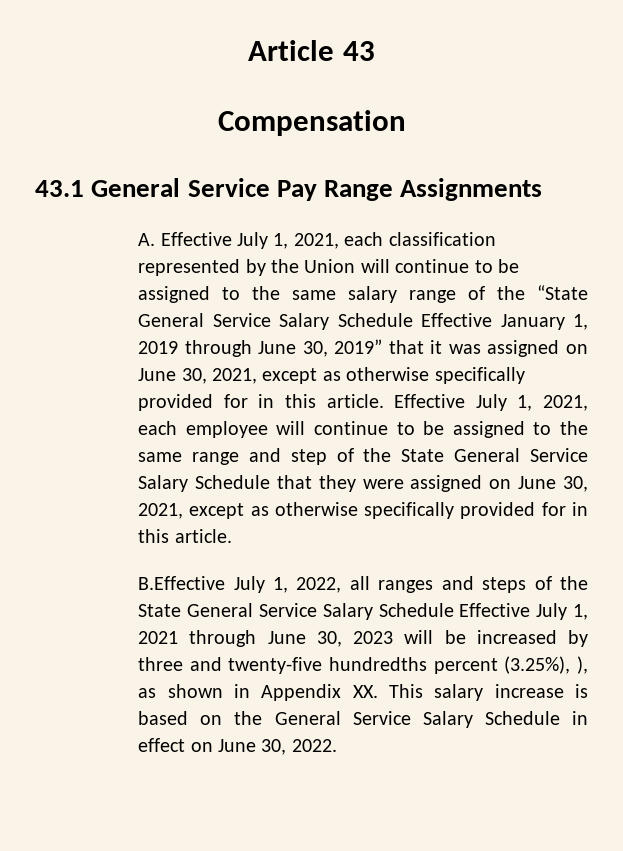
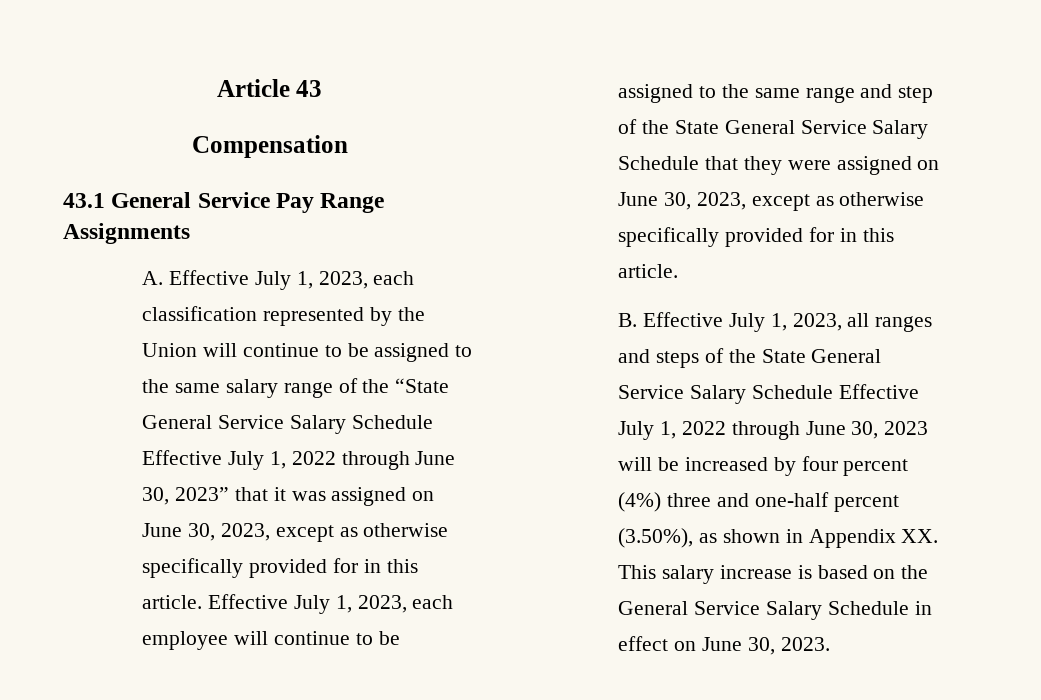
- A. Effective July 1, 2021, each classification represented by the Union will continue to be assigned to the same salary range of the “State General Service Salary Schedule Effective January 1, 2019 through June 30, 2019” that it was assigned on June 30, 2021, except as otherwise specifically provided for in this article.
+ A. Effective July 1, 2023, each classification represented by the Union will continue to be assigned to the same salary range of the “State General Service Salary Schedule Effective July 1, 2022 through June 30, 2023” that it was assigned on June 30, 2023, except as otherwise specifically provided for in this article.
- Effective July 1, 2021, each employee will continue to be assigned to the same range and step of the State General Service Salary Schedule that they were assigned on June 30, 2021, except as otherwise specifically provided for in this article.
+ Effective July 1, 2023, each employee will continue to be assigned to the same range and step of the State General Service Salary Schedule that they were assigned on June 30, 2023, except as otherwise specifically provided for in this article.
- B.Effective July 1, 2022, all ranges and steps of the State General Service Salary Schedule Effective July 1, 2021 through June 30, 2023 will be increased by three and twenty-five hundredths percent (3.25%), ), as shown in Appendix XX. This salary increase is based on the General Service Salary Schedule in effect on June 30, 2022.
+ B. Effective July 1, 2023, all ranges and steps of the State General Service Salary Schedule Effective July 1, 2022 through June 30, 2023 will be increased by four percent (4%) three and one-half percent (3.50%), as shown in Appendix XX. This salary increase is based on the General Service Salary Schedule in effect on June 30, 2023.

